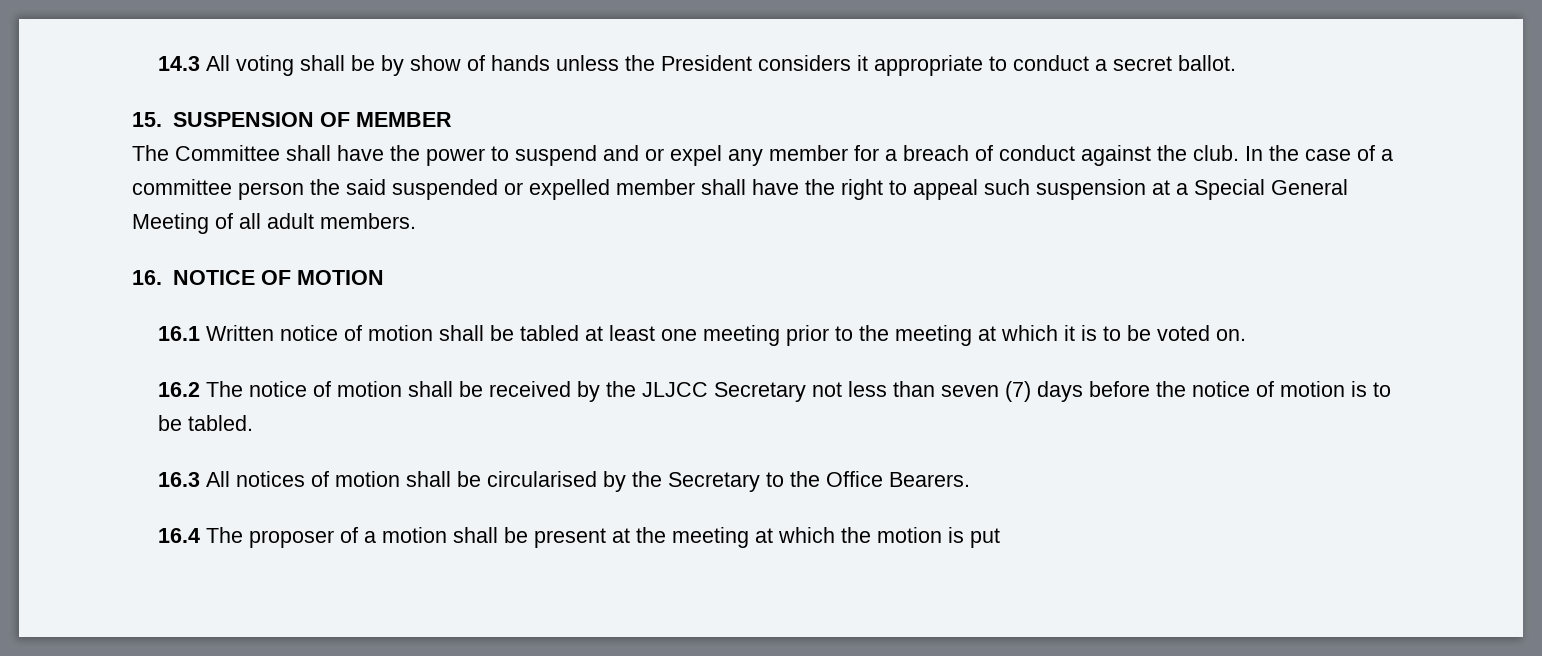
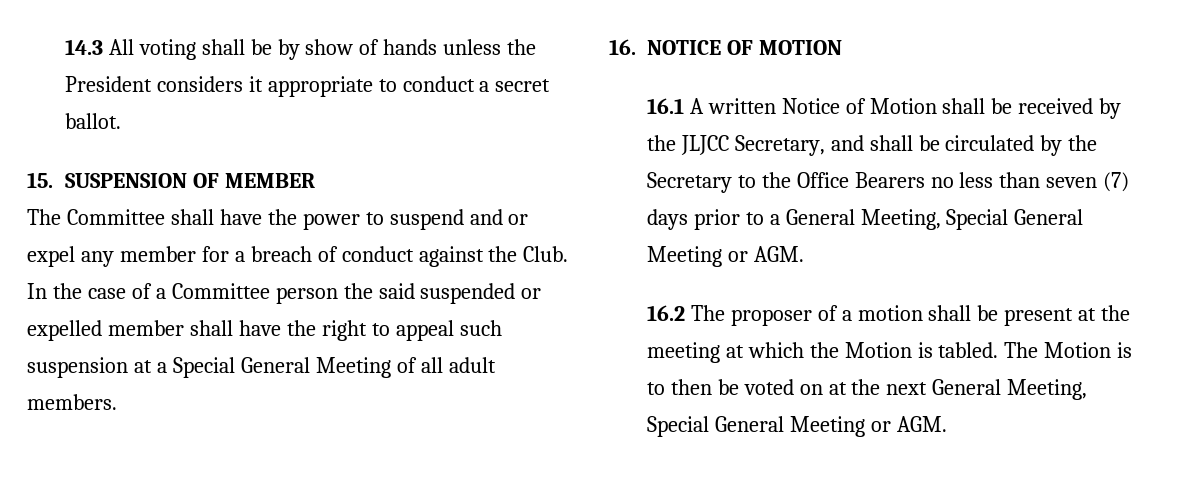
- The Committee shall have the power to suspend and or expel any member for a breach of conduct against the club.
+ The Committee shall have the power to suspend and or expel any member for a breach of conduct against the Club.
- In the case of a committee person the said suspended or expelled member shall have the right to appeal such suspension at a Special General Meeting of all adult members.
+ In the case of a Committee person the said suspended or expelled member shall have the right to appeal such suspension at a Special General Meeting of all adult members.
- 16.1 Written notice of motion shall be tabled at least one meeting prior to the meeting at which it is to be voted on.
- 16.2 The notice of motion shall be received by the JLJCC Secretary not less than seven (7) days before the notice of motion is to be tabled.
- 16.3 All notices of motion shall be circularised by the Secretary to the Office Bearers.
- 16.4 The proposer of a motion shall be present at the meeting at which the motion is put
+ 16.1 A written Notice of Motion shall be received by the JLJCC Secretary, and shall be circulated by the Secretary to the Office Bearers no less than seven (7) days prior to a General Meeting, Special General Meeting or AGM.
+ 16.2 The proposer of a motion shall be present at the meeting at which the Motion is tabled. The Motion is to then be voted on at the next General Meeting, Special General Meeting or AGM.

